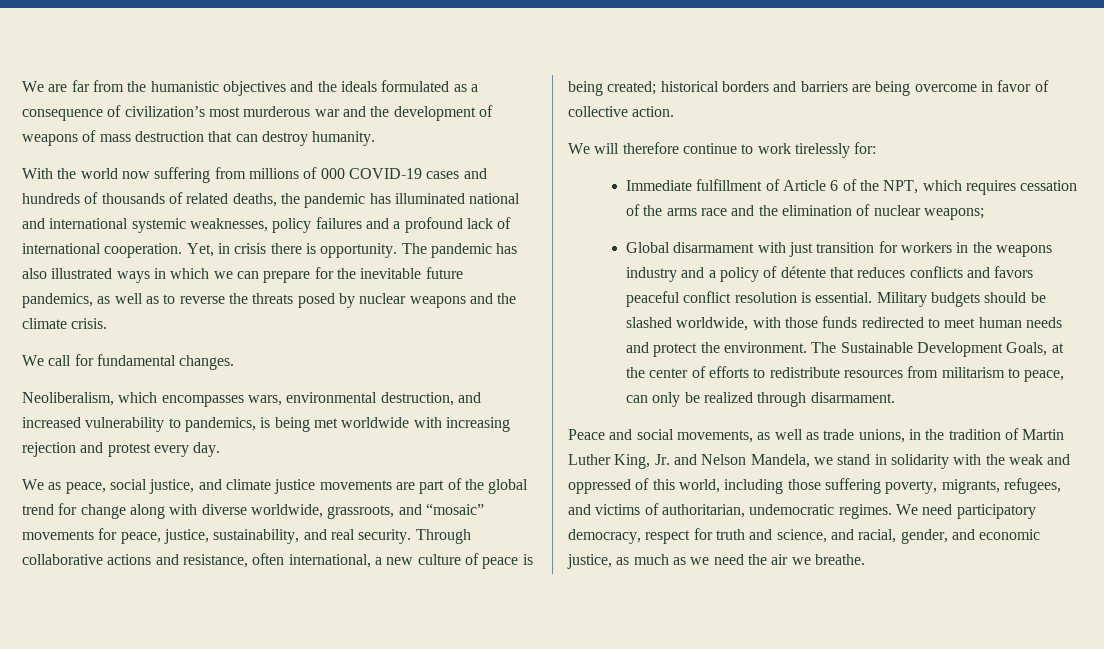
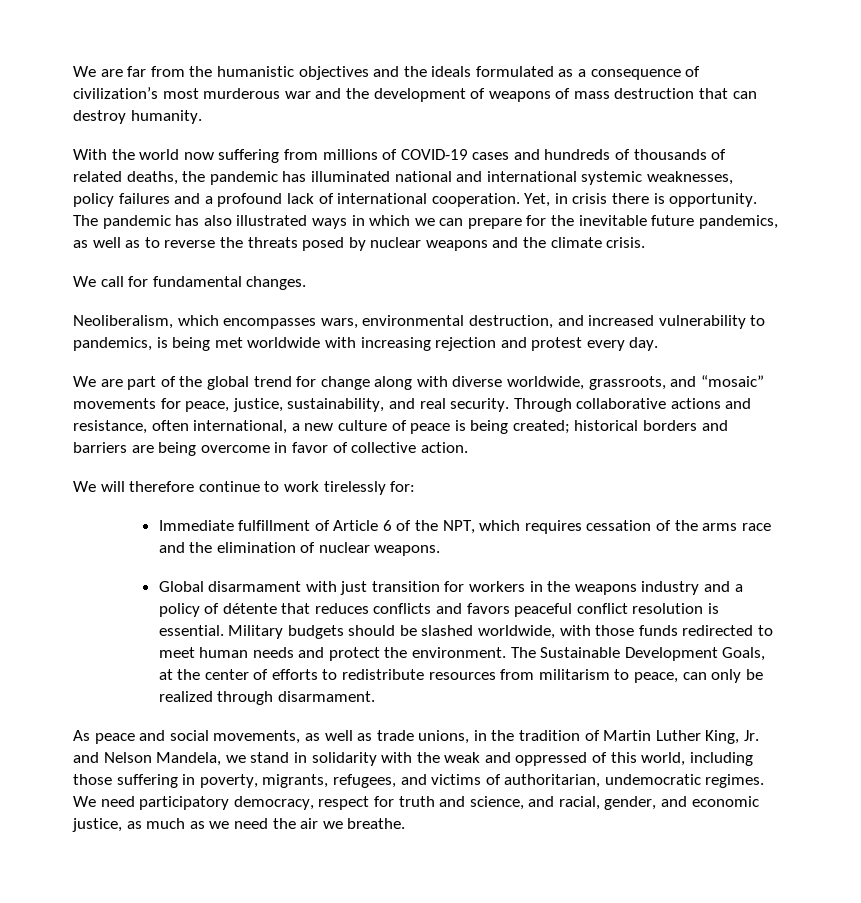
- With the world now suffering from millions of 000 COVID-19 cases and hundreds of thousands of related deaths, the pandemic has illuminated national and international systemic weaknesses, policy failures and a profound lack of international cooperation.
+ With the world now suffering from millions of COVID-19 cases and hundreds of thousands of related deaths, the pandemic has illuminated national and international systemic weaknesses, policy failures and a profound lack of international cooperation.
- We as peace, social justice, and climate justice movements are part of the global trend for change along with diverse worldwide, grassroots, and “mosaic” movements for peace, justice, sustainability, and real security.
+ We are part of the global trend for change along with diverse worldwide, grassroots, and “mosaic” movements for peace, justice, sustainability, and real security.
- Immediate fulfillment of Article 6 of the NPT, which requires cessation of the arms race and the elimination of nuclear weapons;
+ Immediate fulfillment of Article 6 of the NPT, which requires cessation of the arms race and the elimination of nuclear weapons.
- Peace and social movements, as well as trade unions, in the tradition of Martin Luther King, Jr. and Nelson Mandela, we stand in solidarity with the weak and oppressed of this world, including those suffering poverty, migrants, refugees, and victims of authoritarian, undemocratic regimes.
+ As peace and social movements, as well as trade unions, in the tradition of Martin Luther King, Jr. and Nelson Mandela, we stand in solidarity with the weak and oppressed of this world, including those suffering in poverty, migrants, refugees, and victims of authoritarian, undemocratic regimes.

